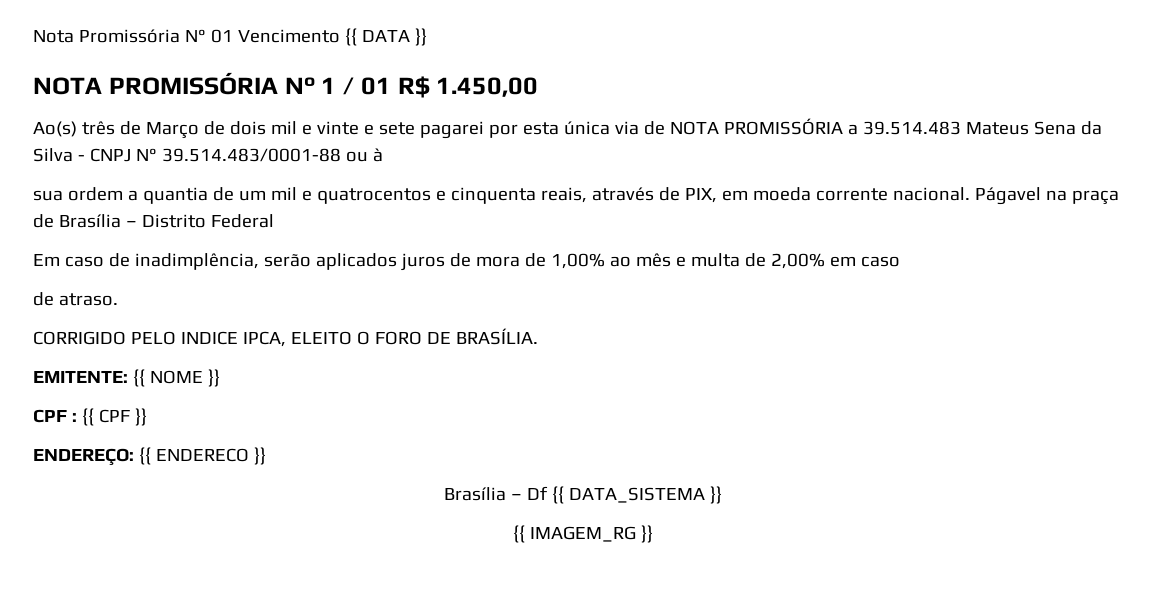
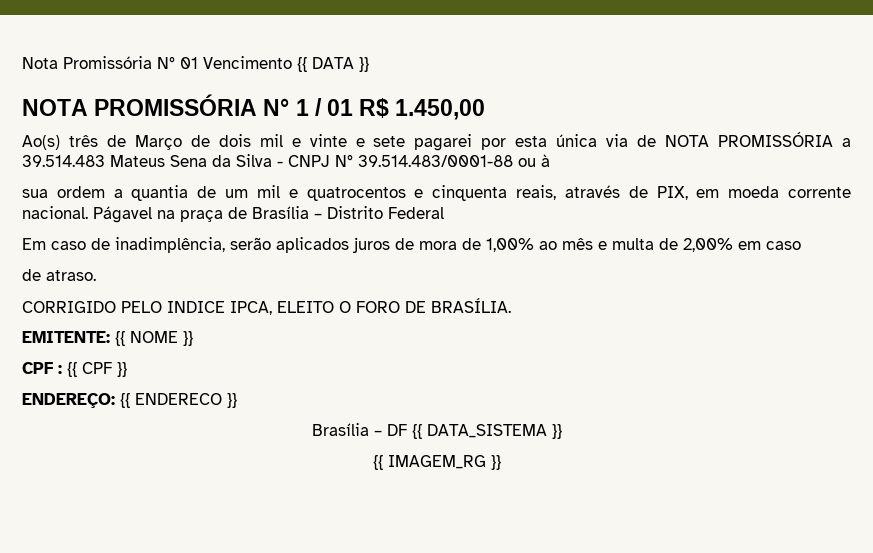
- Brasília – Df {{ DATA_SISTEMA }}
+ Brasília – DF {{ DATA_SISTEMA }}

